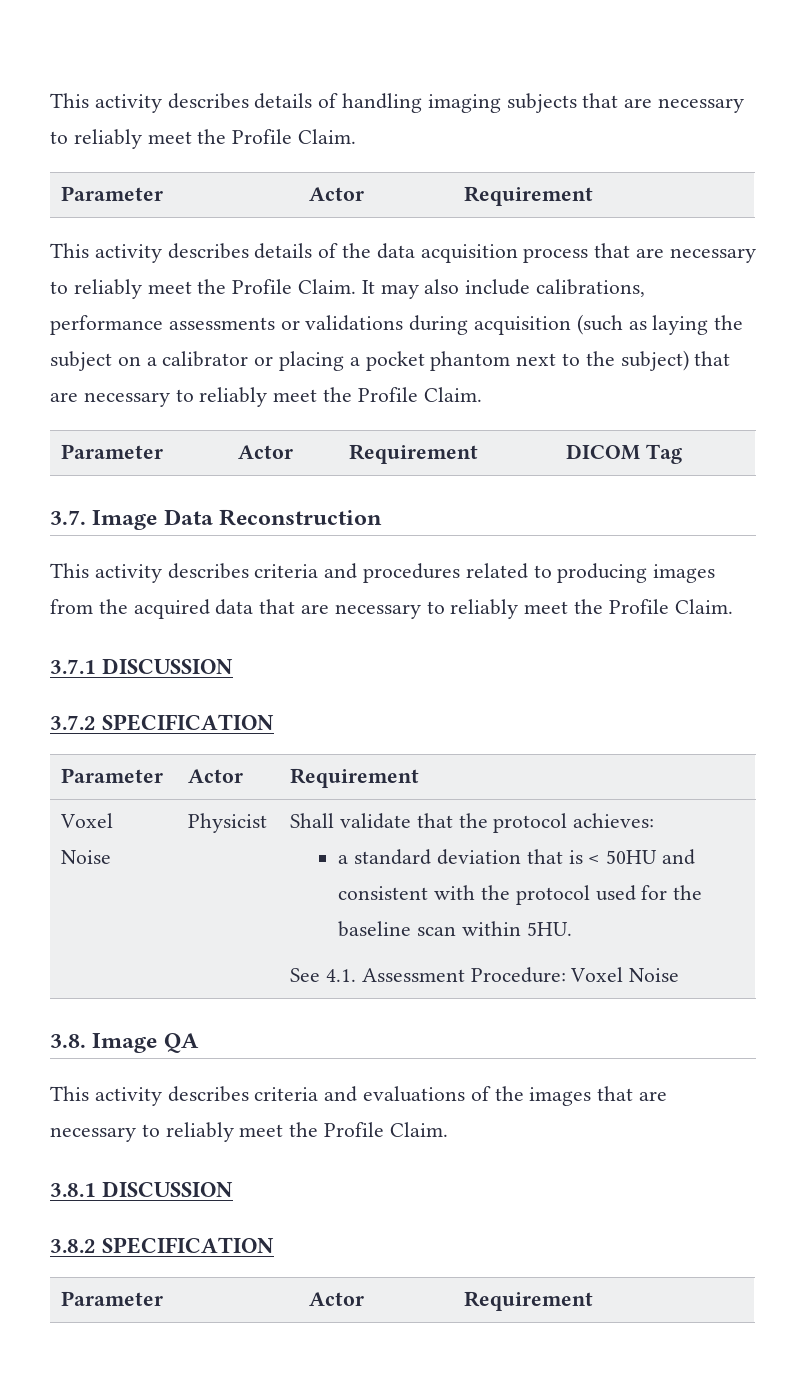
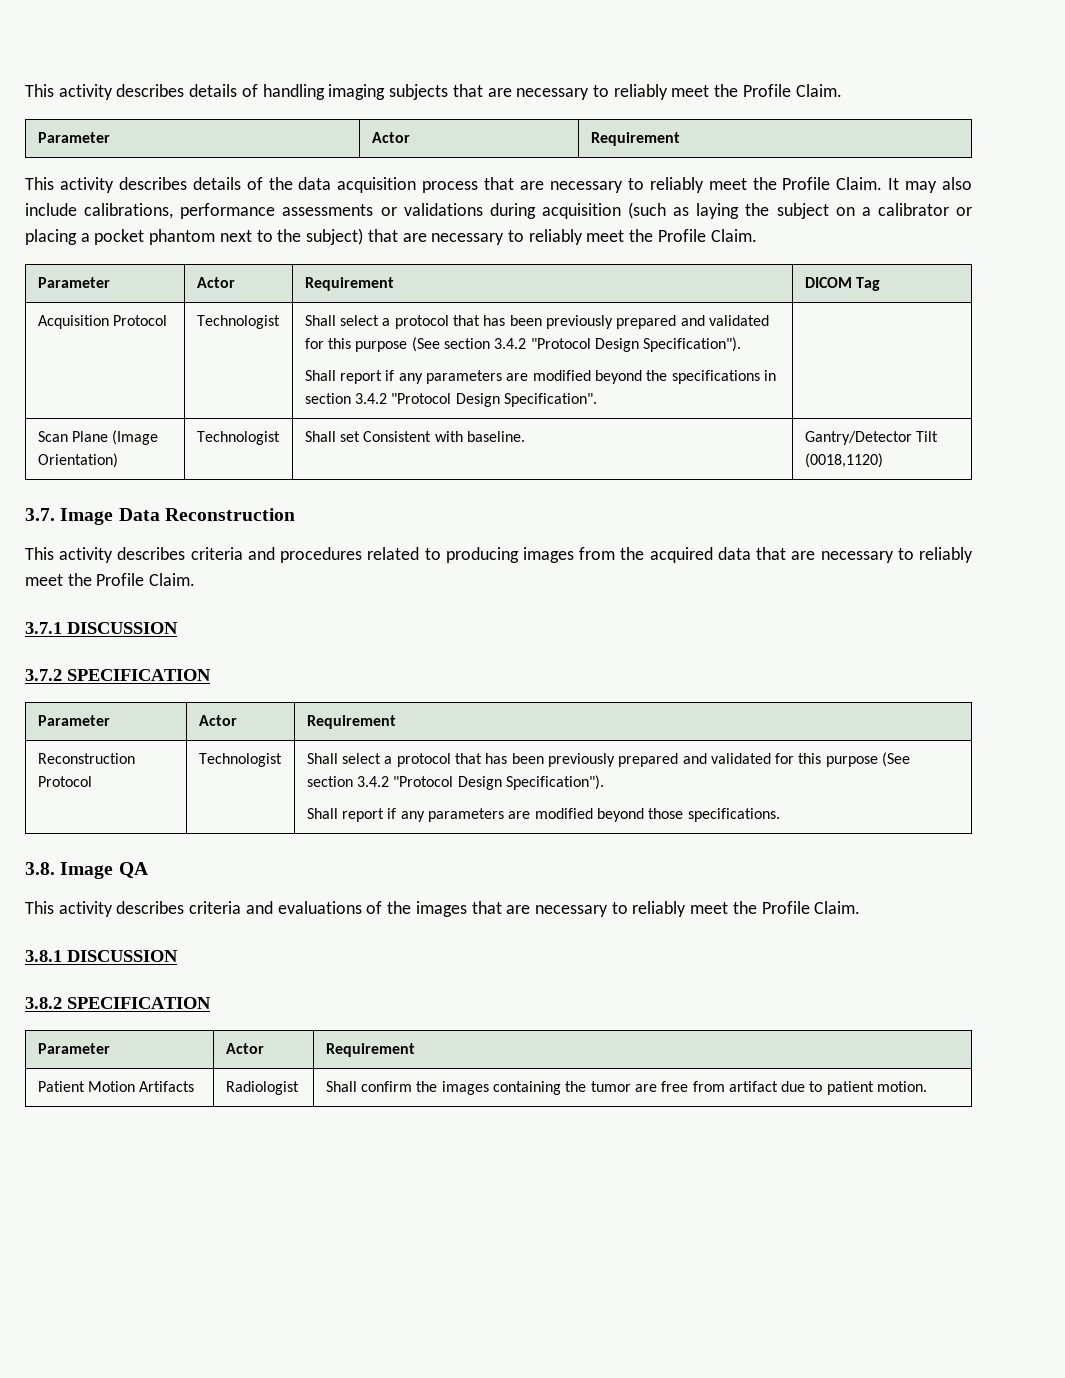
+ Acquisition Protocol | Technologist | Shall select a protocol that has been previously prepared and validated for this purpose (See section 3.4.2 "Protocol Design Specification").
+ Shall report if any parameters are modified beyond the specifications in section 3.4.2 "Protocol Design Specification". |
+ Scan Plane (Image Orientation) | Technologist | Shall set Consistent with baseline. | Gantry/Detector Tilt (0018,1120)
- Voxel Noise | Physicist | Shall validate that the protocol achieves:
- a standard deviation that is < 50HU and consistent with the protocol used for the baseline scan within 5HU.
- See 4.1. Assessment Procedure: Voxel Noise
+ Reconstruction Protocol | Technologist | Shall select a protocol that has been previously prepared and validated for this purpose (See section 3.4.2 "Protocol Design Specification").
+ Shall report if any parameters are modified beyond those specifications.
+ Patient Motion Artifacts | Radiologist | Shall confirm the images containing the tumor are free from artifact due to patient motion.

